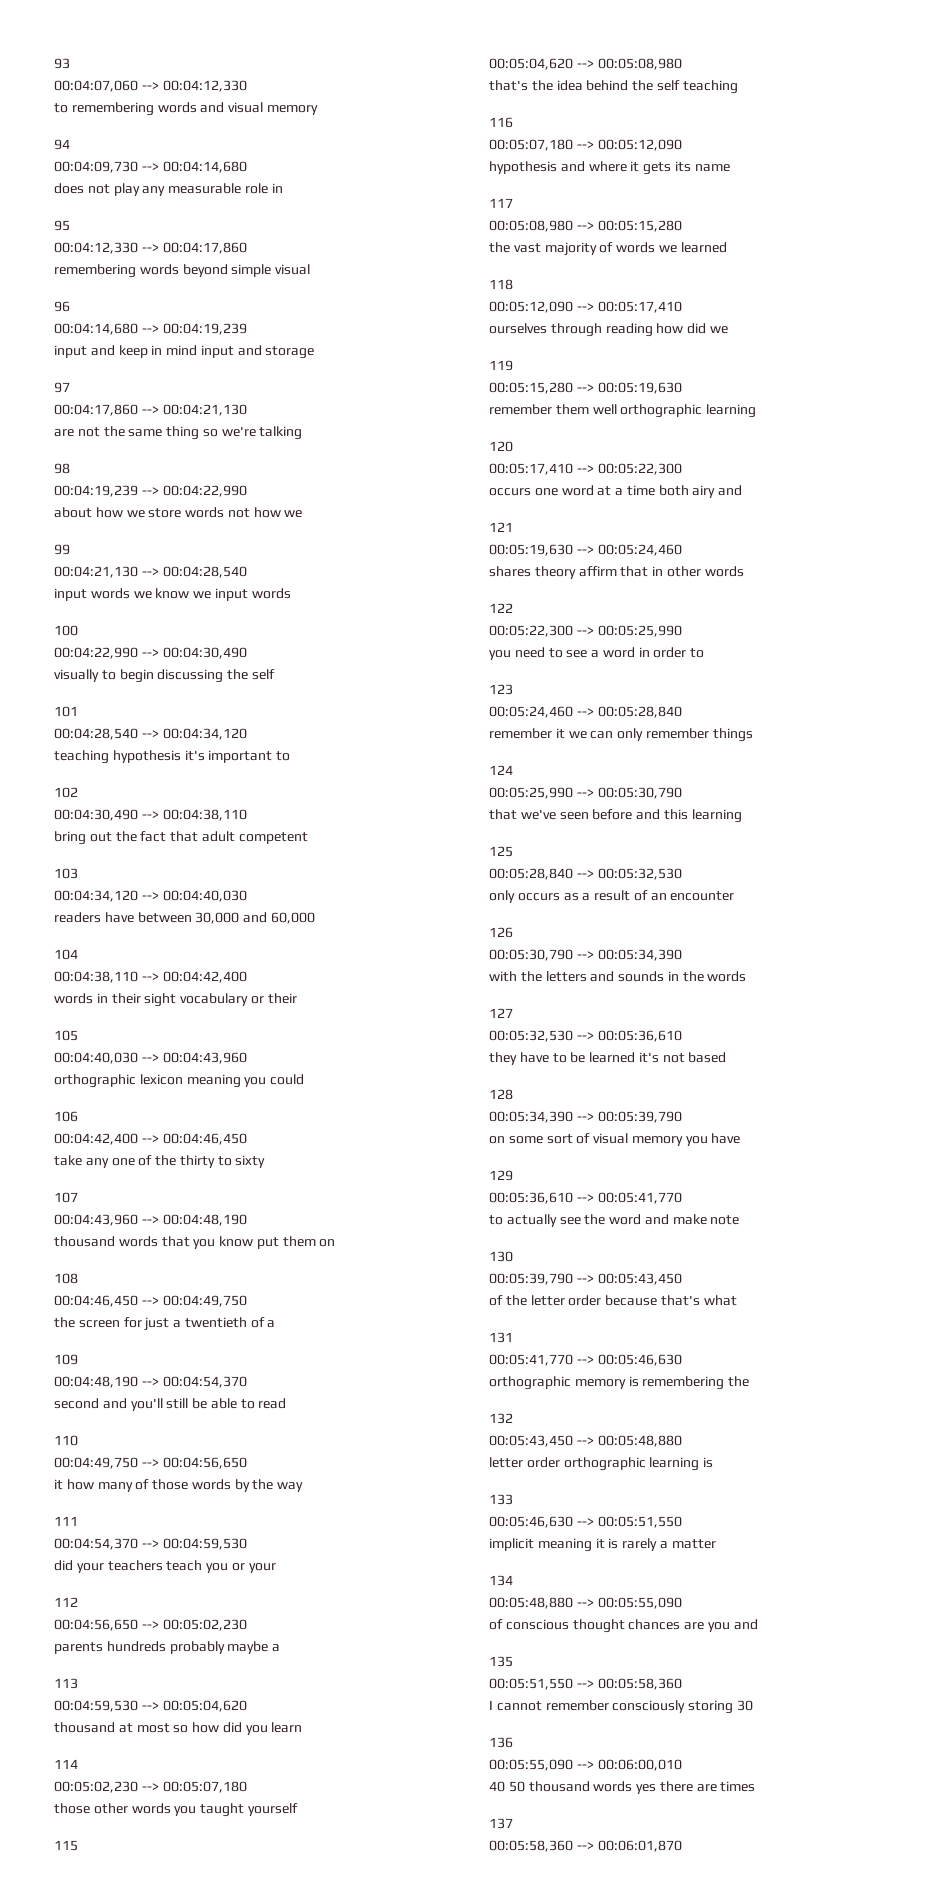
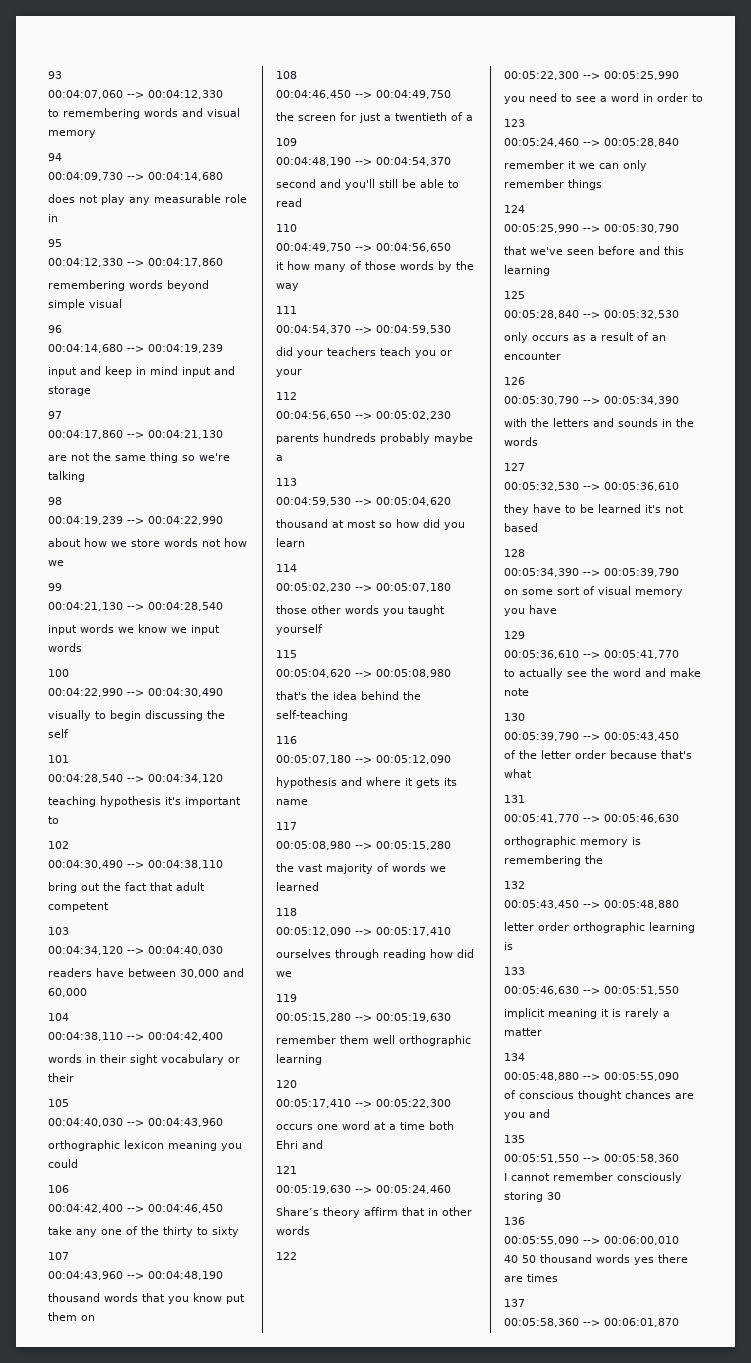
- that's the idea behind the self teaching
+ that's the idea behind the self-teaching
- occurs one word at a time both airy and
+ occurs one word at a time both Ehri and
- shares theory affirm that in other words
+ Share’s theory affirm that in other words

